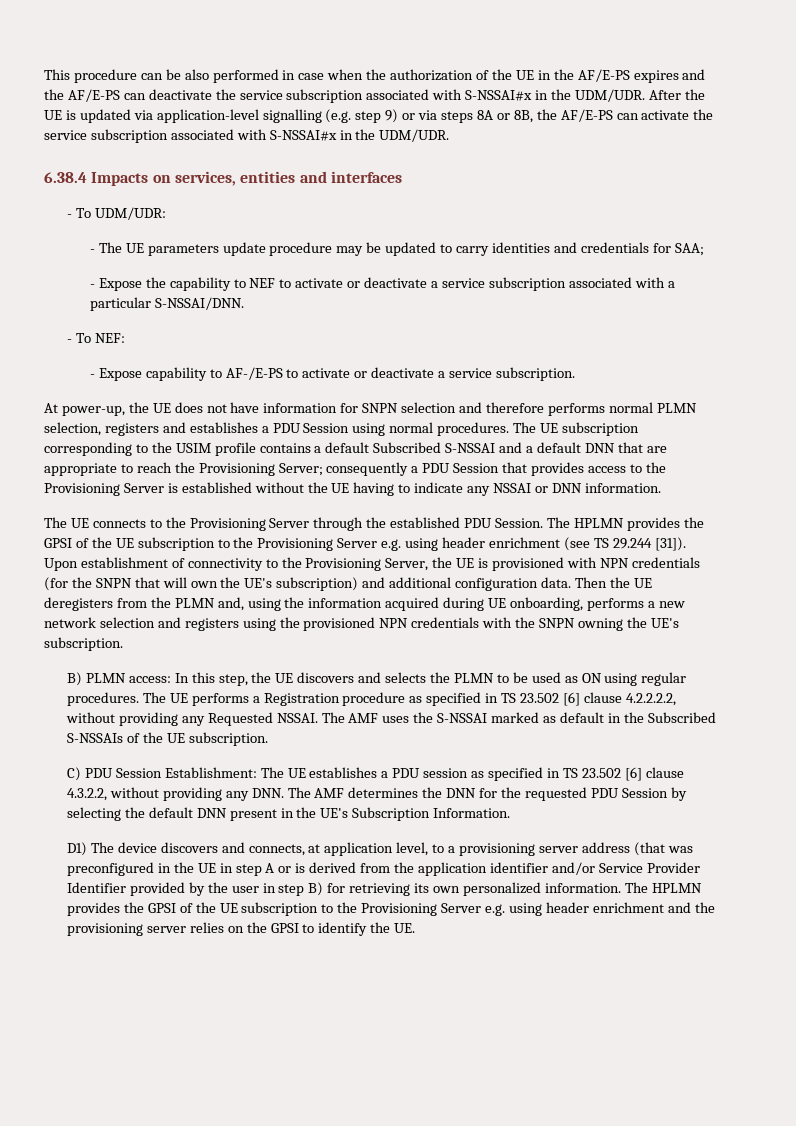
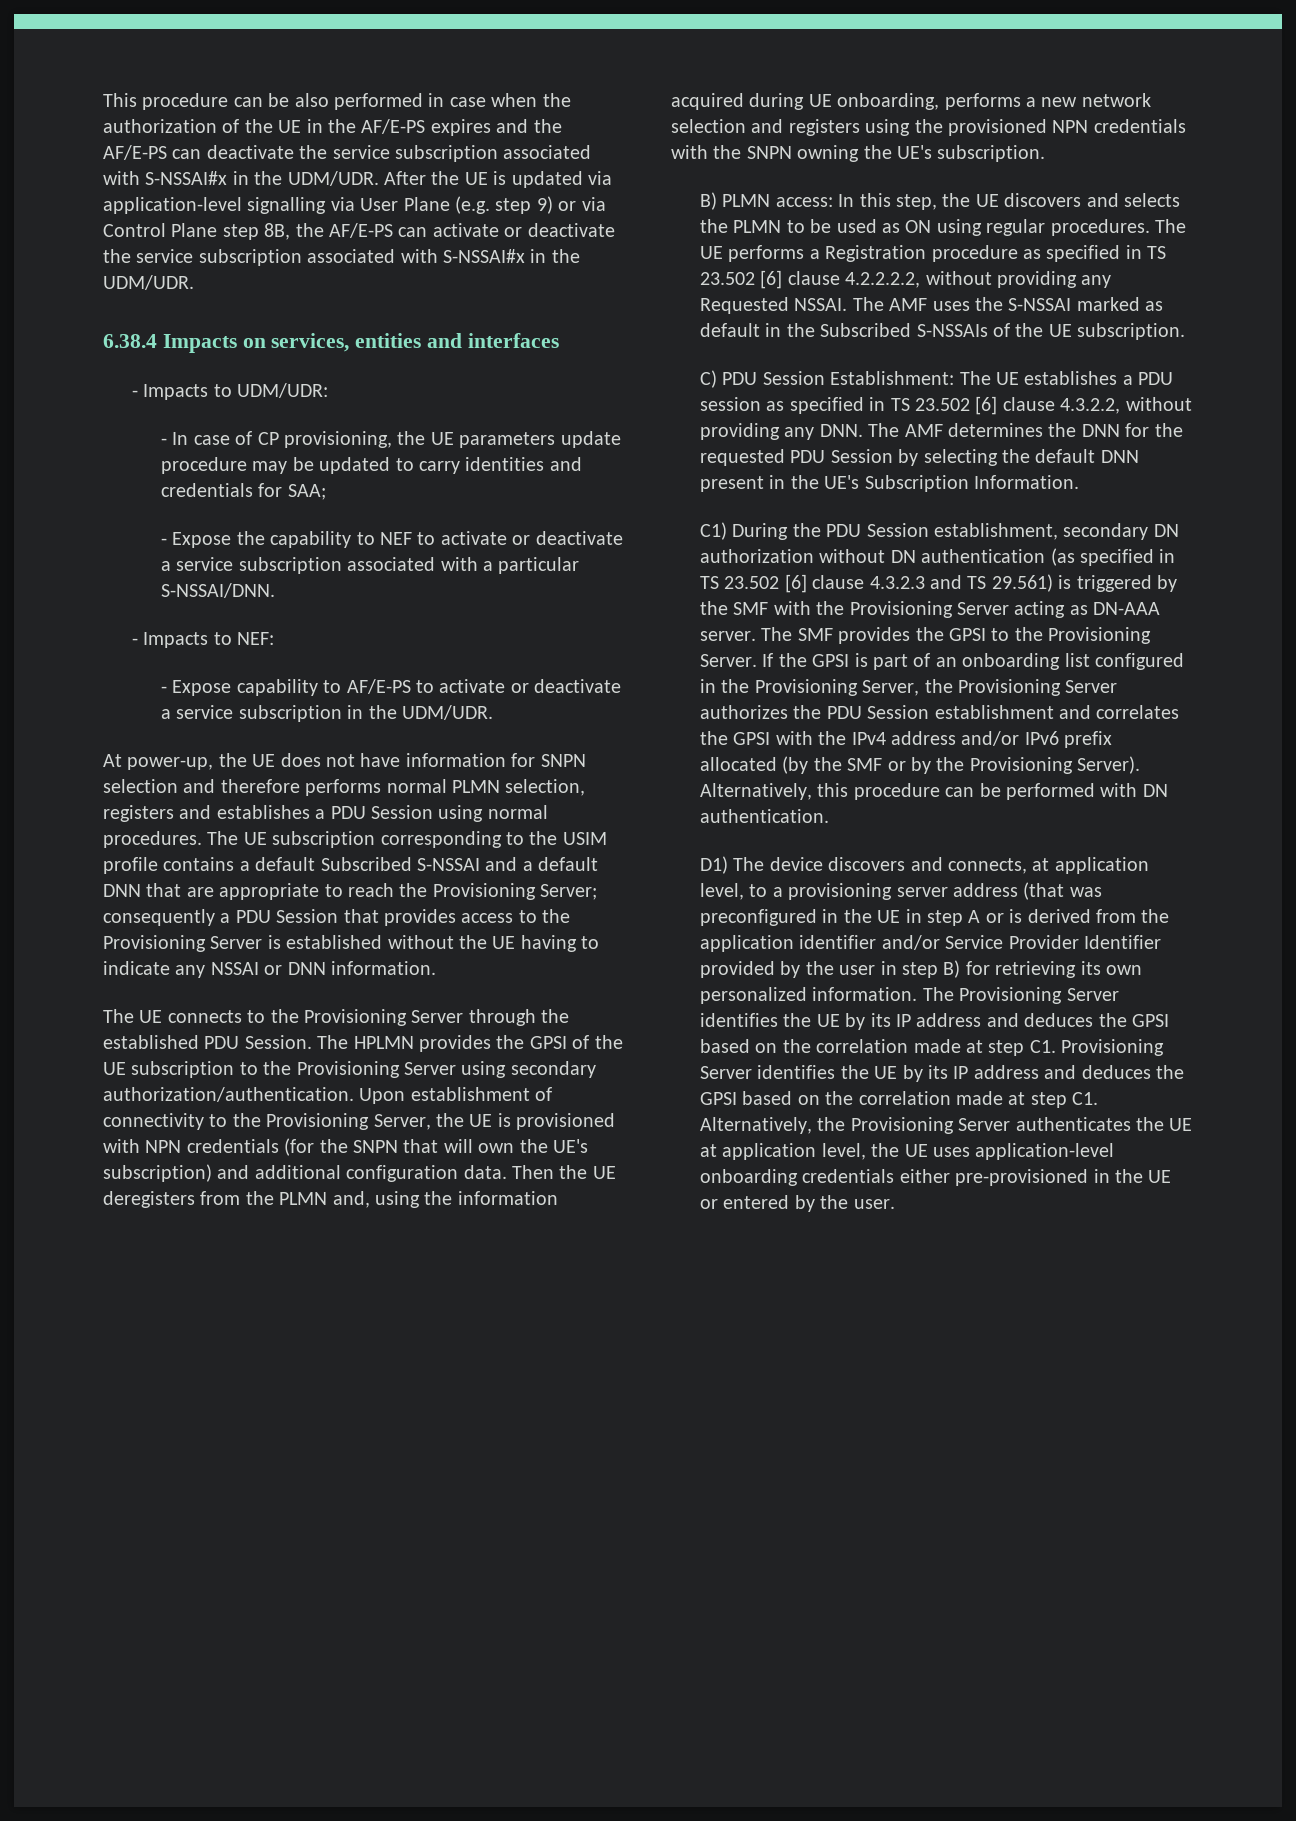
- After the UE is updated via application-level signalling (e.g. step 9) or via steps 8A or 8B, the AF/E-PS can activate the service subscription associated with S-NSSAI#x in the UDM/UDR.
+ After the UE is updated via application-level signalling via User Plane (e.g. step 9) or via Control Plane step 8B, the AF/E-PS can activate or deactivate the service subscription associated with S-NSSAI#x in the UDM/UDR.
- - To UDM/UDR:
+ - Impacts to UDM/UDR:
- - The UE parameters update procedure may be updated to carry identities and credentials for SAA;
+ - In case of CP provisioning, the UE parameters update procedure may be updated to carry identities and credentials for SAA;
- - To NEF:
+ - Impacts to NEF:
- - Expose capability to AF-/E-PS to activate or deactivate a service subscription.
+ - Expose capability to AF/E-PS to activate or deactivate a service subscription in the UDM/UDR.
- The HPLMN provides the GPSI of the UE subscription to the Provisioning Server e.g. using header enrichment (see TS 29.244 [31]).
+ The HPLMN provides the GPSI of the UE subscription to the Provisioning Server using secondary authorization/authentication.
+ C1) During the PDU Session establishment, secondary DN authorization without DN authentication (as specified in TS 23.502 [6] clause 4.3.2.3 and TS 29.561) is triggered by the SMF with the Provisioning Server acting as DN-AAA server. The SMF provides the GPSI to the Provisioning Server. If the GPSI is part of an onboarding list configured in the Provisioning Server, the Provisioning Server authorizes the PDU Session establishment and correlates the GPSI with the IPv4 address and/or IPv6 prefix allocated (by the SMF or by the Provisioning Server). Alternatively, this procedure can be performed with DN authentication.
- The HPLMN provides the GPSI of the UE subscription to the Provisioning Server e.g. using header enrichment and the provisioning server relies on the GPSI to identify the UE.
+ The Provisioning Server identifies the UE by its IP address and deduces the GPSI based on the correlation made at step C1. Provisioning Server identifies the UE by its IP address and deduces the GPSI based on the correlation made at step C1. Alternatively, the Provisioning Server authenticates the UE at application level, the UE uses application-level onboarding credentials either pre-provisioned in the UE or entered by the user.

